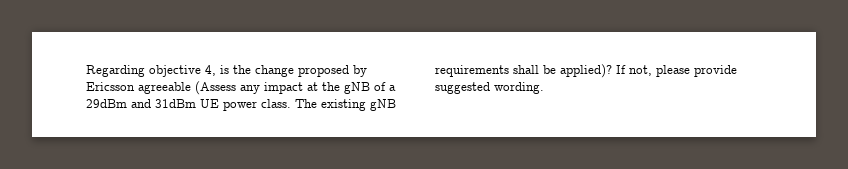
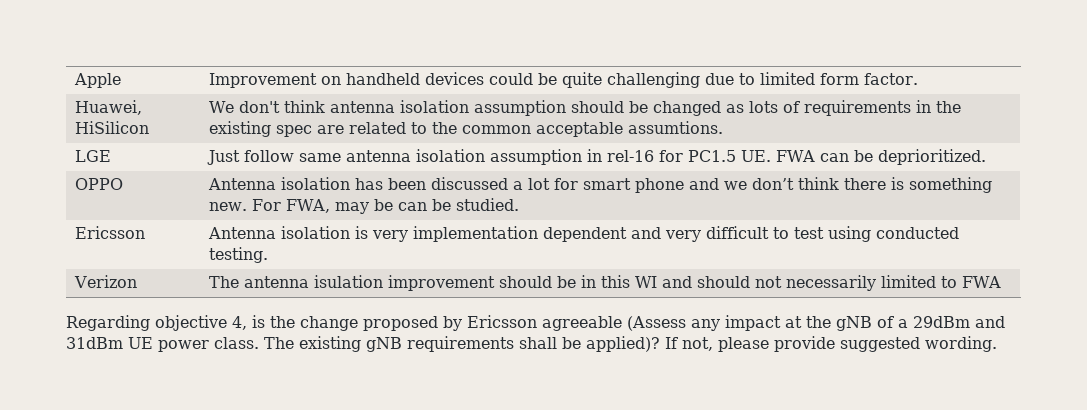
+ Apple | Improvement on handheld devices could be quite challenging due to limited form factor.
+ Huawei, HiSilicon | We don't think antenna isolation assumption should be changed as lots of requirements in the existing spec are related to the common acceptable assumtions.
+ LGE | Just follow same antenna isolation assumption in rel-16 for PC1.5 UE. FWA can be deprioritized.
+ OPPO | Antenna isolation has been discussed a lot for smart phone and we don’t think there is something new. For FWA, may be can be studied.
+ Ericsson | Antenna isolation is very implementation dependent and very difficult to test using conducted testing.
+ Verizon | The antenna isulation improvement should be in this WI and should not necessarily limited to FWA

